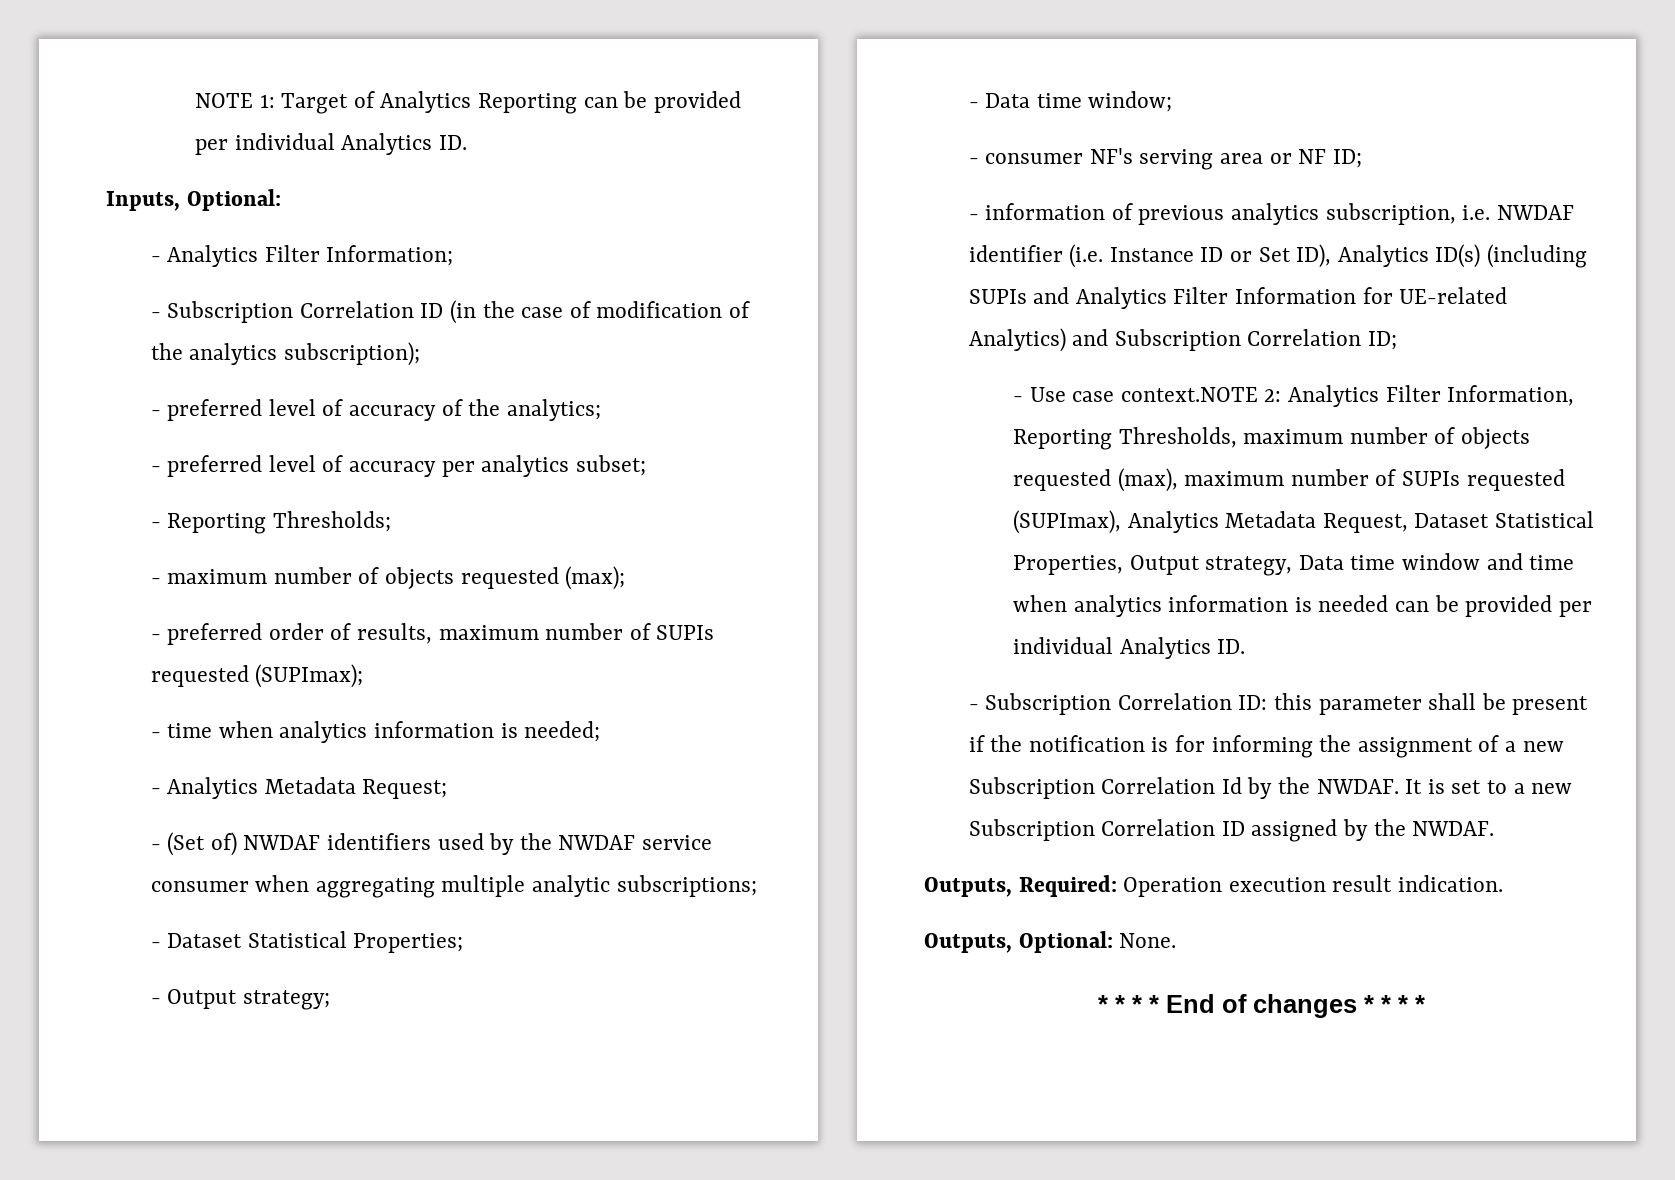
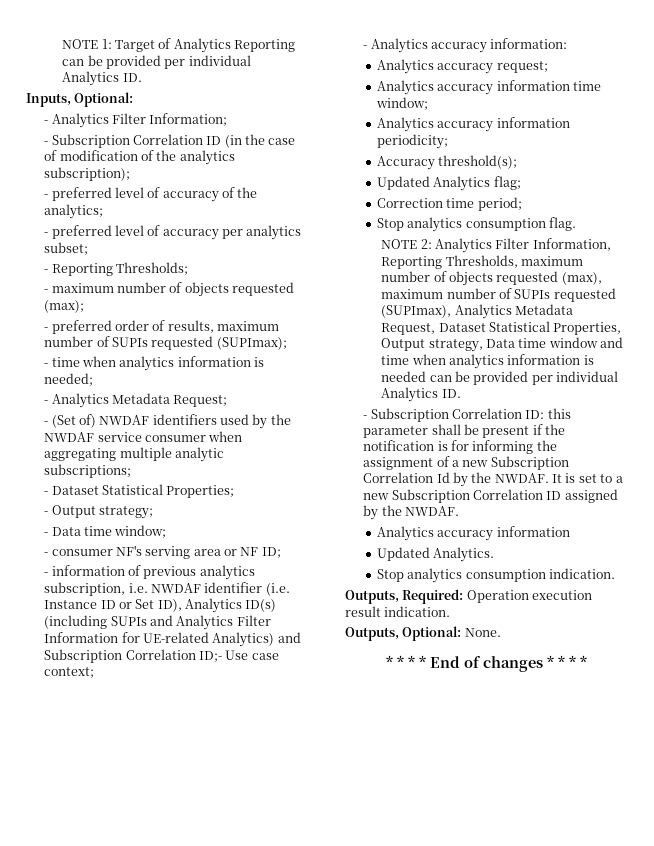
- - information of previous analytics subscription, i.e. NWDAF identifier (i.e. Instance ID or Set ID), Analytics ID(s) (including SUPIs and Analytics Filter Information for UE-related Analytics) and Subscription Correlation ID;
- - Use case context.NOTE 2:
+ - information of previous analytics subscription, i.e. NWDAF identifier (i.e. Instance ID or Set ID), Analytics ID(s) (including SUPIs and Analytics Filter Information for UE-related Analytics) and Subscription Correlation ID;- Use case context;
+ - Analytics accuracy information:
+ Analytics accuracy request;
+ Analytics accuracy information time window;
+ Analytics accuracy information periodicity;
+ Accuracy threshold(s);
+ Updated Analytics flag;
+ Correction time period;
+ Stop analytics consumption flag.
+ NOTE 2:
  It is set to a new Subscription Correlation ID assigned by the NWDAF.
+ Analytics accuracy information
+ Updated Analytics.
+ Stop analytics consumption indication.

